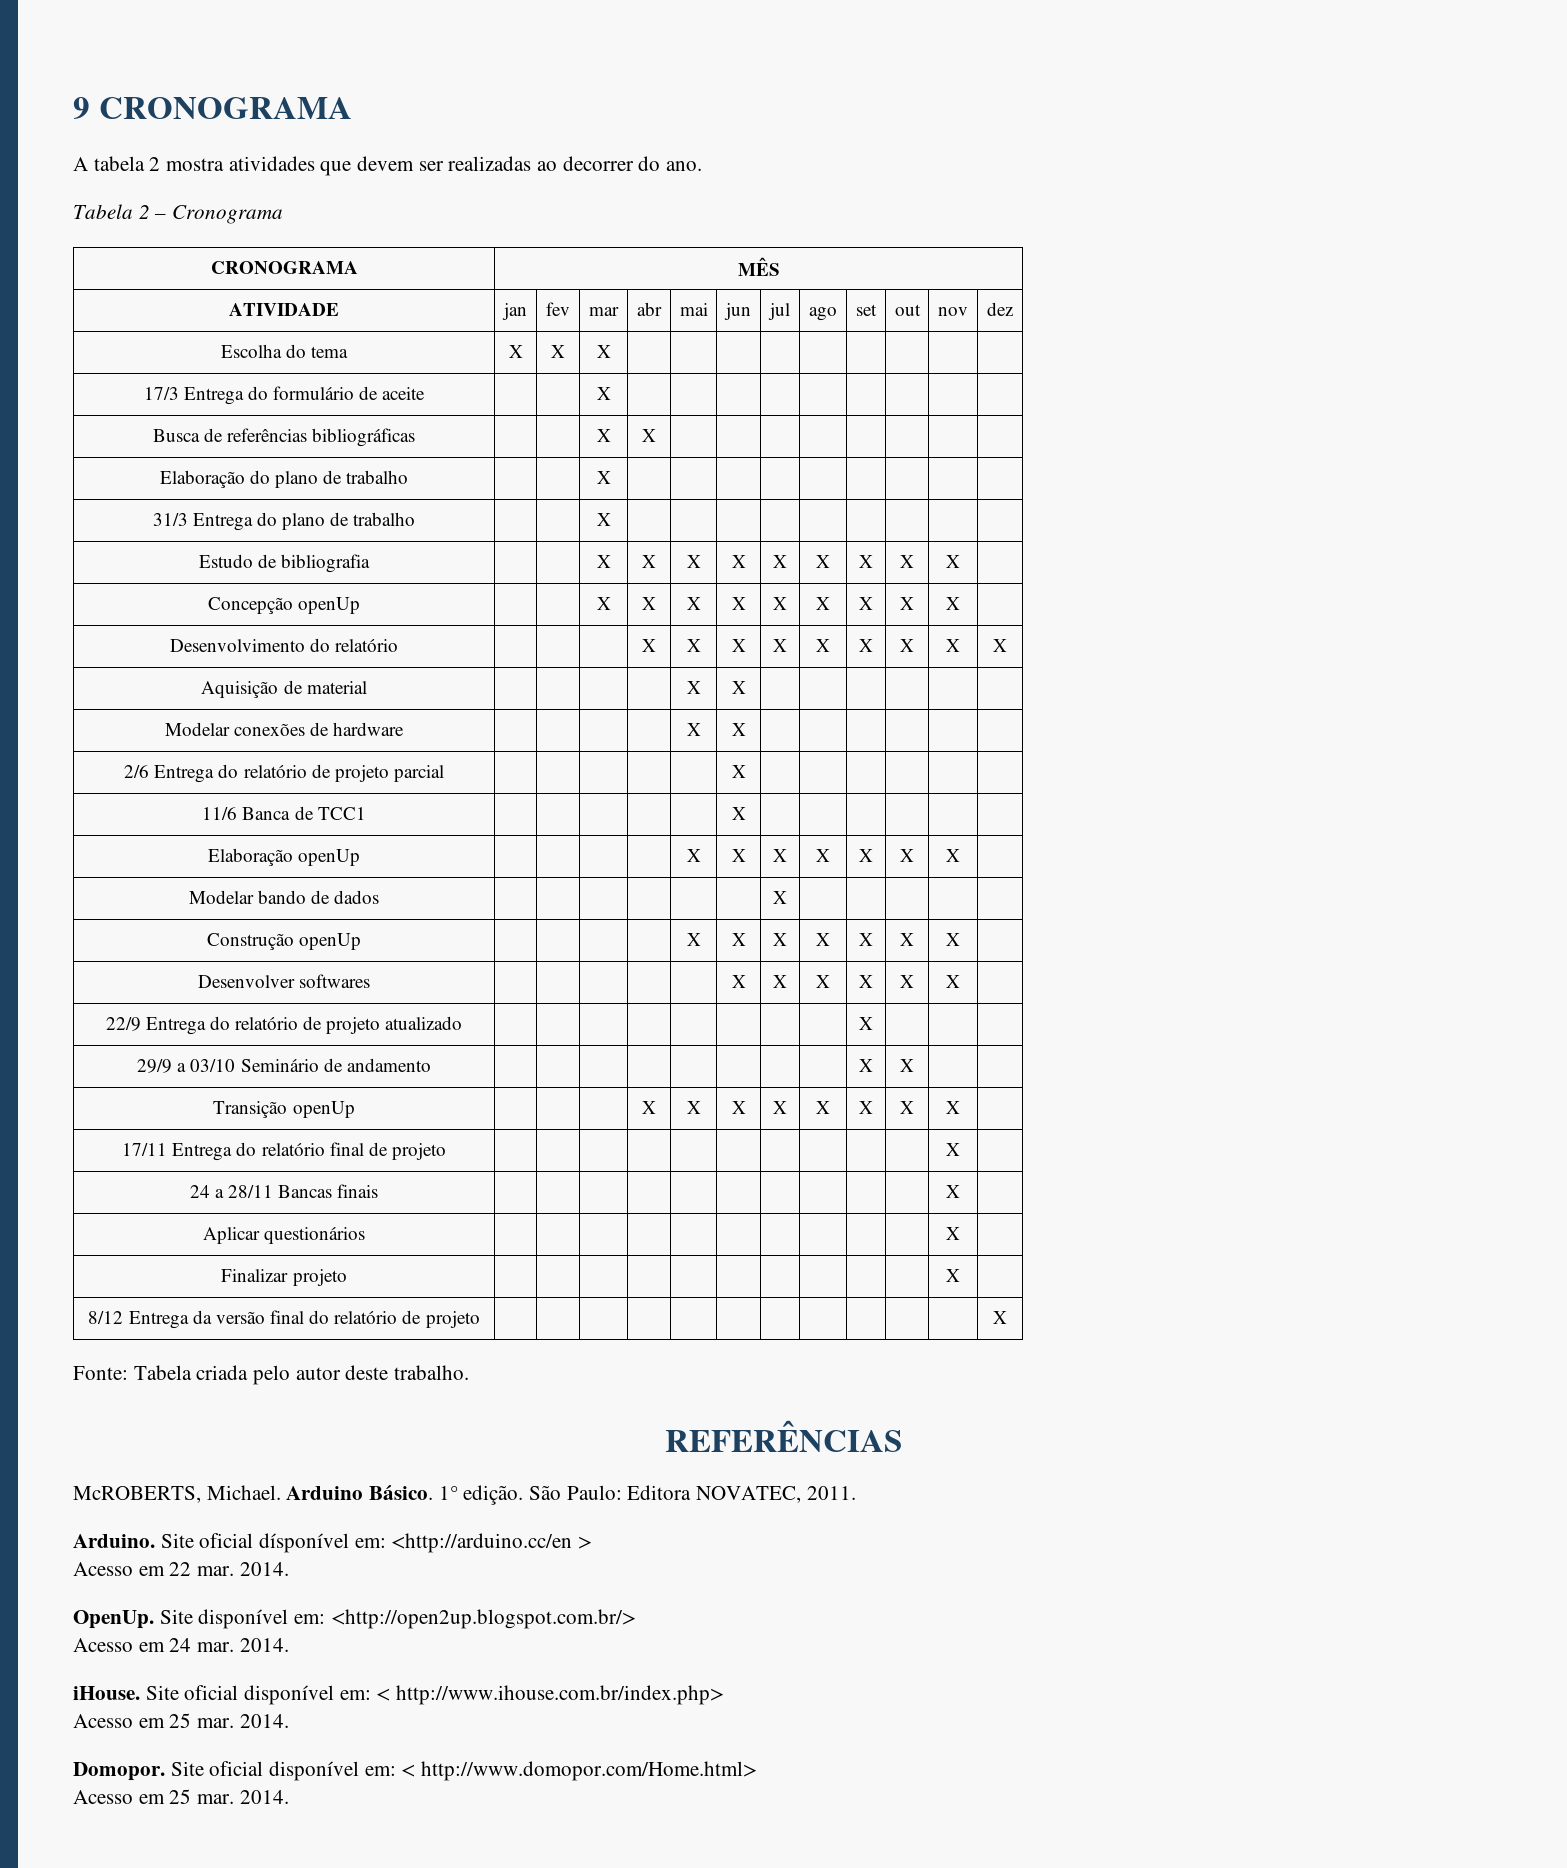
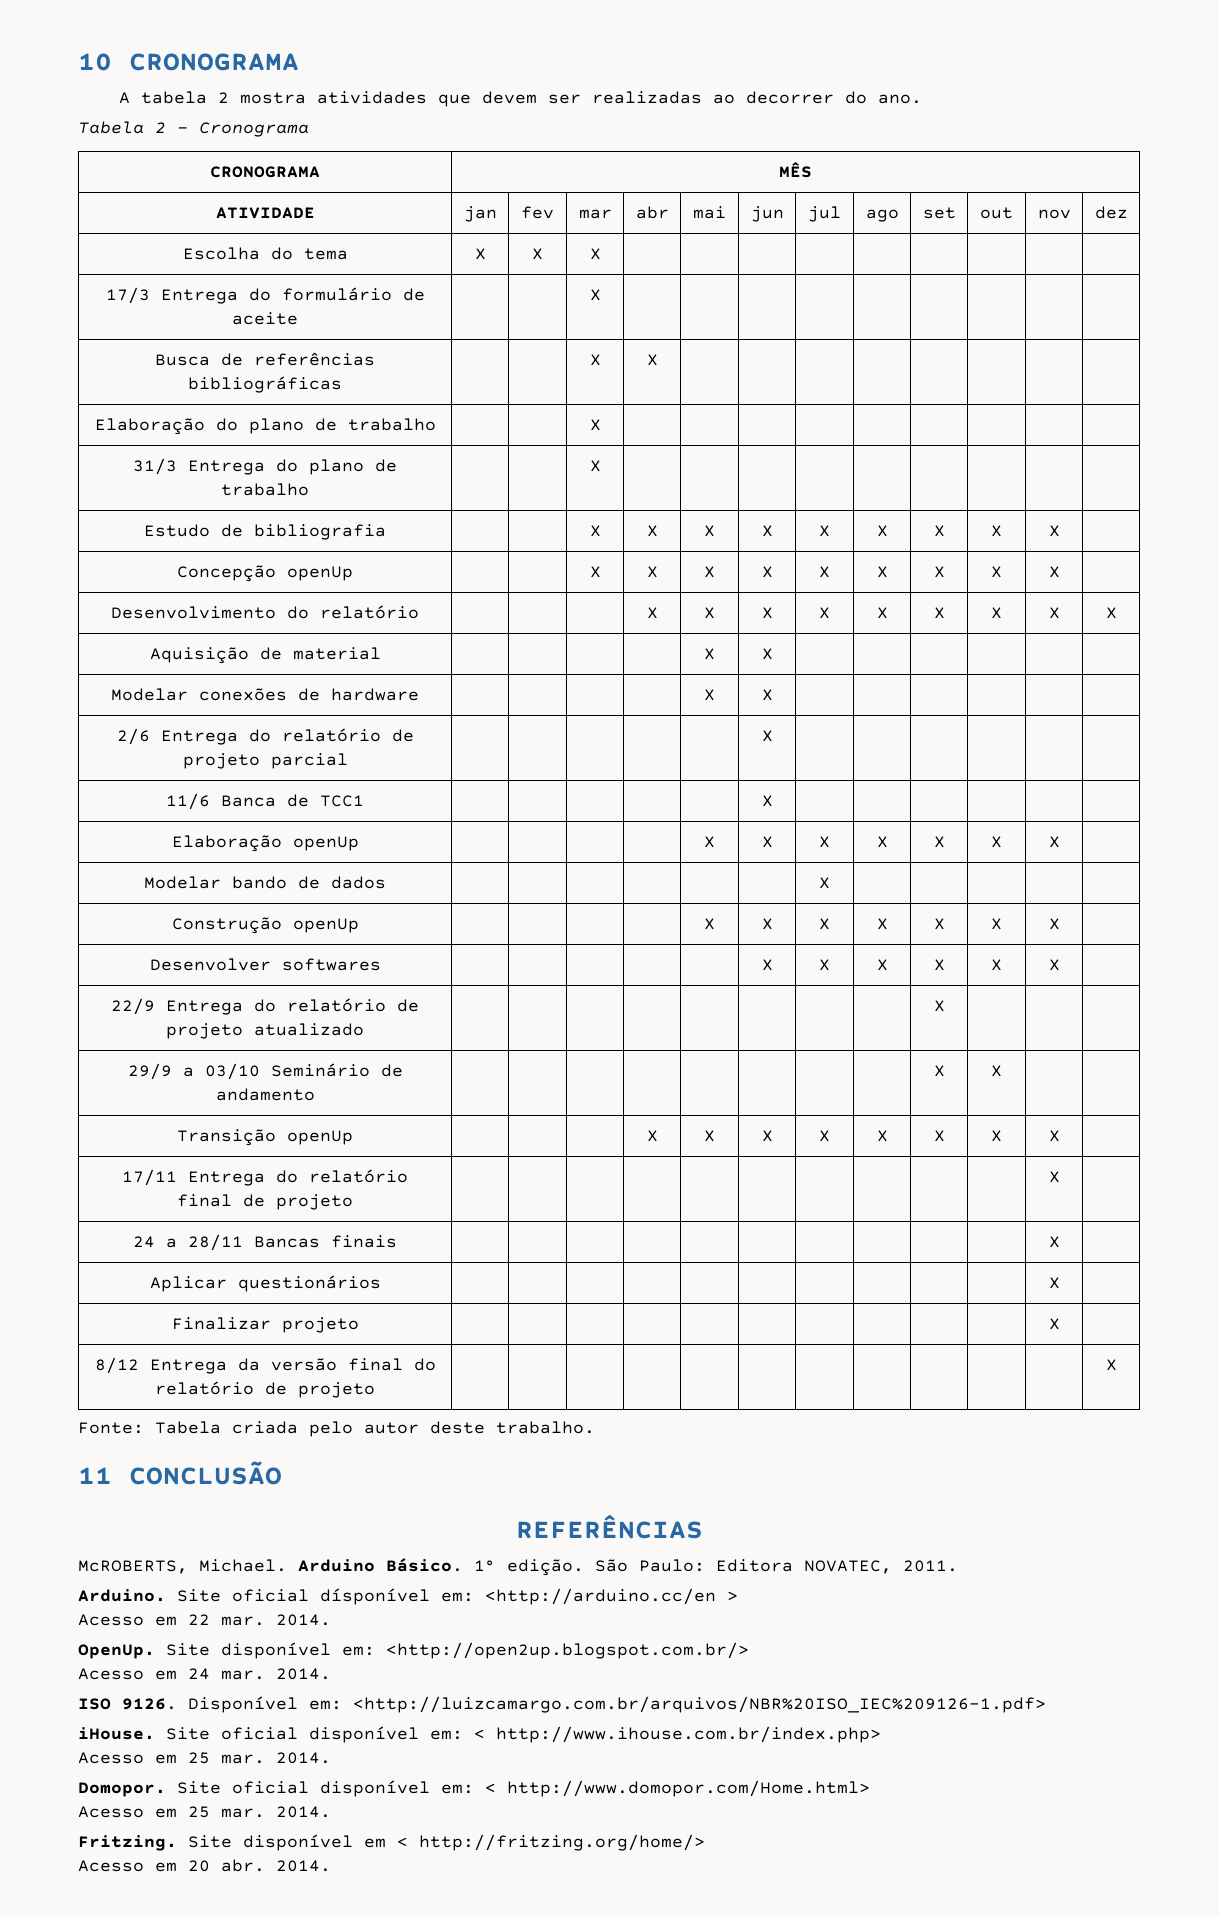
- 9 CRONOGRAMA
+ 10 CRONOGRAMA
+ 11 CONCLUSÃO
+ ISO 9126. Disponível em: <http://luizcamargo.com.br/arquivos/NBR%20ISO_IEC%209126-1.pdf>
+ Fritzing. Site disponível em < http://fritzing.org/home/>
+ Acesso em 20 abr. 2014.

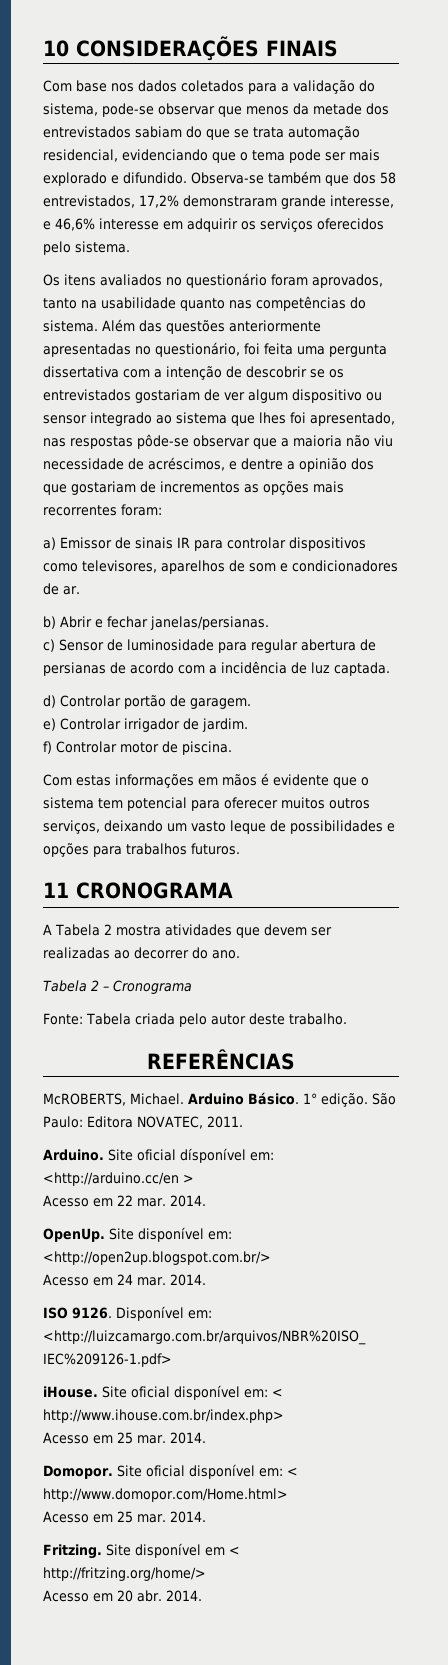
- 10 CRONOGRAMA
+ 10 CONSIDERAÇÕES FINAIS
+ Com base nos dados coletados para a validação do sistema, pode-se observar que menos da metade dos entrevistados sabiam do que se trata automação residencial, evidenciando que o tema pode ser mais explorado e difundido. Observa-se também que dos 58 entrevistados, 17,2% demonstraram grande interesse, e 46,6% interesse em adquirir os serviços oferecidos pelo sistema.
+ Os itens avaliados no questionário foram aprovados, tanto na usabilidade quanto nas competências do sistema. Além das questões anteriormente apresentadas no questionário, foi feita uma pergunta dissertativa com a intenção de descobrir se os entrevistados gostariam de ver algum dispositivo ou sensor integrado ao sistema que lhes foi apresentado, nas respostas pôde-se observar que a maioria não viu necessidade de acréscimos, e dentre a opinião dos que gostariam de incrementos as opções mais recorrentes foram:
+ a) Emissor de sinais IR para controlar dispositivos como televisores, aparelhos de som e condicionadores de ar.
+ b) Abrir e fechar janelas/persianas.
+ c) Sensor de luminosidade para regular abertura de persianas de acordo com a incidência de luz captada.
+ d) Controlar portão de garagem.
+ e) Controlar irrigador de jardim.
+ f) Controlar motor de piscina.
+ Com estas informações em mãos é evidente que o sistema tem potencial para oferecer muitos outros serviços, deixando um vasto leque de possibilidades e opções para trabalhos futuros.
+ 11 CRONOGRAMA
- A tabela 2 mostra atividades que devem ser realizadas ao decorrer do ano.
+ A Tabela 2 mostra atividades que devem ser realizadas ao decorrer do ano.
- CRONOGRAMA | MÊS
- ATIVIDADE | jan | fev | mar | abr | mai | jun | jul | ago | set | out | nov | dez
- Escolha do tema | X | X | X | | | | | | | | |
- 17/3 Entrega do formulário de aceite | | | X | | | | | | | | |
- Busca de referências bibliográficas | | | X | X | | | | | | | |
- Elaboração do plano de trabalho | | | X | | | | | | | | |
- 31/3 Entrega do plano de trabalho | | | X | | | | | | | | |
- Estudo de bibliografia | | | X | X | X | X | X | X | X | X | X |
- Concepção openUp | | | X | X | X | X | X | X | X | X | X |
- Desenvolvimento do relatório | | | | X | X | X | X | X | X | X | X | X
- Aquisição de material | | | | | X | X | | | | | |
- Modelar conexões de hardware | | | | | X | X | | | | | |
- 2/6 Entrega do relatório de projeto parcial | | | | | | X | | | | | |
- 11/6 Banca de TCC1 | | | | | | X | | | | | |
- Elaboração openUp | | | | | X | X | X | X | X | X | X |
- Modelar bando de dados | | | | | | | X | | | | |
- Construção openUp | | | | | X | X | X | X | X | X | X |
- Desenvolver softwares | | | | | | X | X | X | X | X | X |
- 22/9 Entrega do relatório de projeto atualizado | | | | | | | | | X | | |
- 29/9 a 03/10 Seminário de andamento | | | | | | | | | X | X | |
- Transição openUp | | | | X | X | X | X | X | X | X | X |
- 17/11 Entrega do relatório final de projeto | | | | | | | | | | | X |
- 24 a 28/11 Bancas finais | | | | | | | | | | | X |
- Aplicar questionários | | | | | | | | | | | X |
- Finalizar projeto | | | | | | | | | | | X |
- 8/12 Entrega da versão final do relatório de projeto | | | | | | | | | | | | X
- 11 CONCLUSÃO

